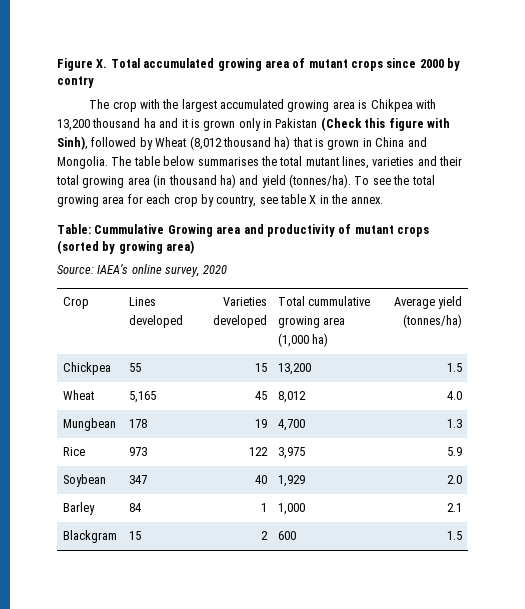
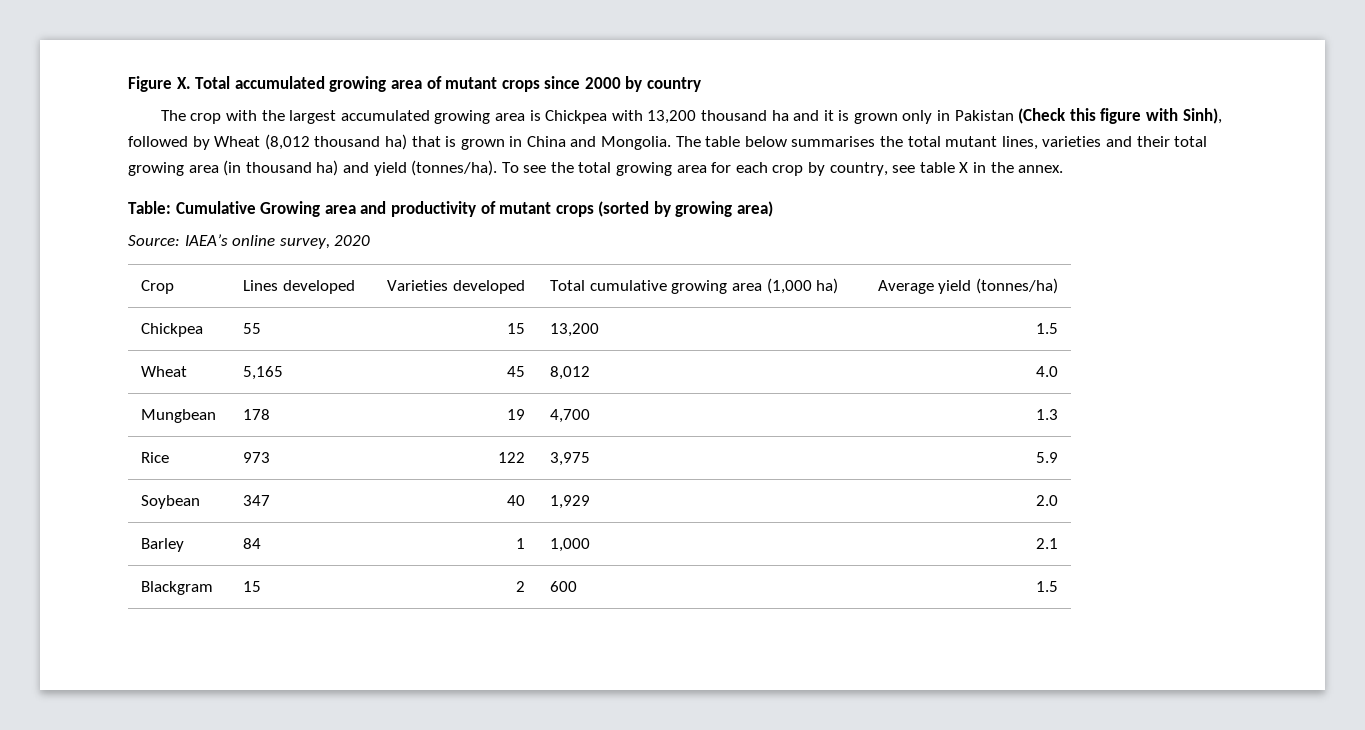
- Figure X. Total accumulated growing area of mutant crops since 2000 by contry
+ Figure X. Total accumulated growing area of mutant crops since 2000 by country
- The crop with the largest accumulated growing area is Chikpea with 13,200 thousand ha and it is grown only in Pakistan (Check this figure with Sinh), followed by Wheat (8,012 thousand ha) that is grown in China and Mongolia.
+ The crop with the largest accumulated growing area is Chickpea with 13,200 thousand ha and it is grown only in Pakistan (Check this figure with Sinh), followed by Wheat (8,012 thousand ha) that is grown in China and Mongolia.
- Table: Cummulative Growing area and productivity of mutant crops (sorted by growing area)
+ Table: Cumulative Growing area and productivity of mutant crops (sorted by growing area)
- Crop | Lines developed | Varieties developed | Total cummulative growing area (1,000 ha) | Average yield (tonnes/ha)
+ Crop | Lines developed | Varieties developed | Total cumulative growing area (1,000 ha) | Average yield (tonnes/ha)

